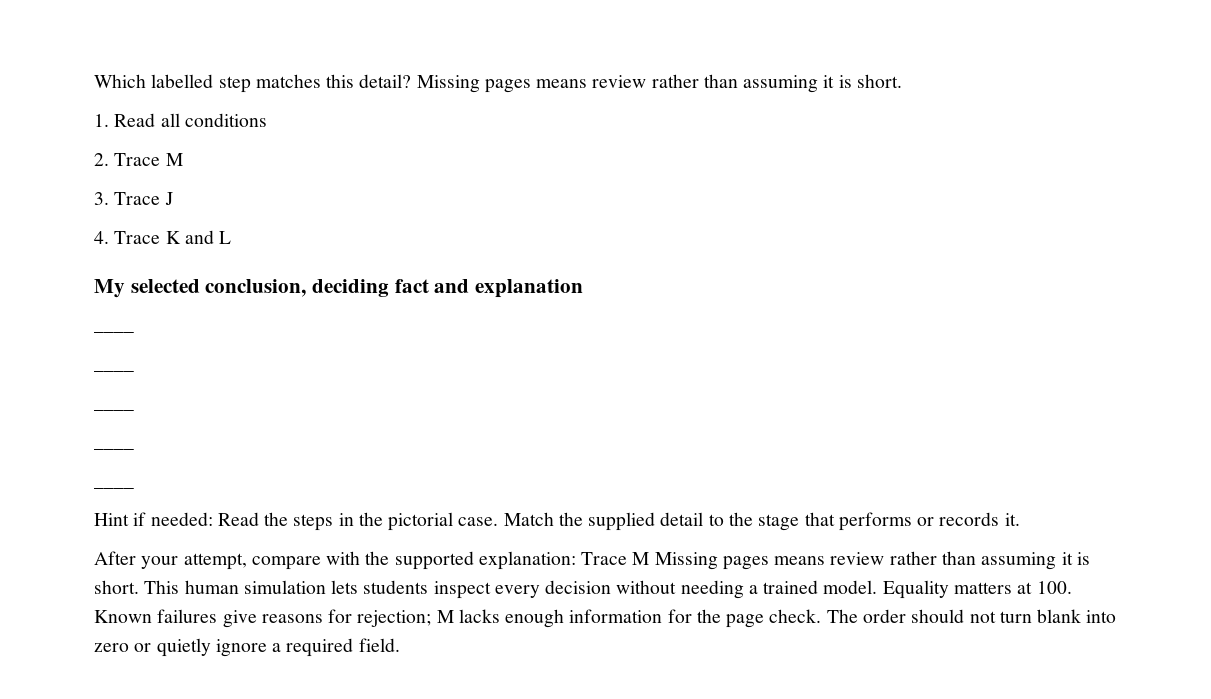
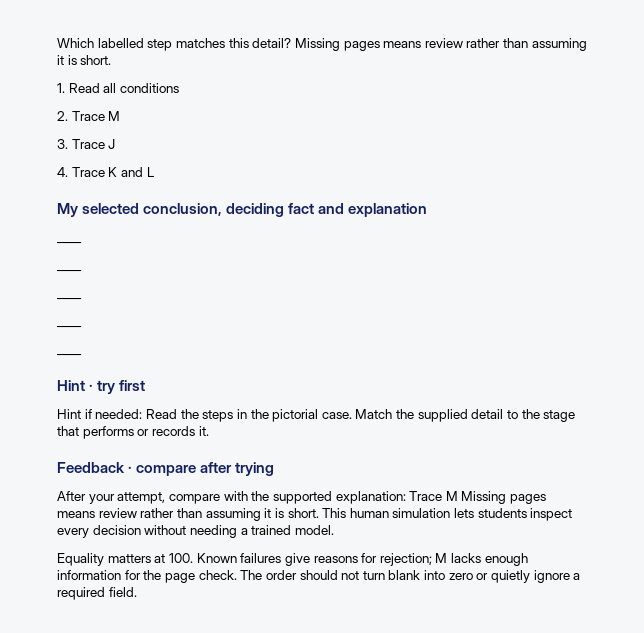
+ Hint · try first
+ Feedback · compare after trying
- This human simulation lets students inspect every decision without needing a trained model. Equality matters at 100. Known failures give reasons for rejection; M lacks enough information for the page check.
+ This human simulation lets students inspect every decision without needing a trained model.
+ Equality matters at 100. Known failures give reasons for rejection; M lacks enough information for the page check.

